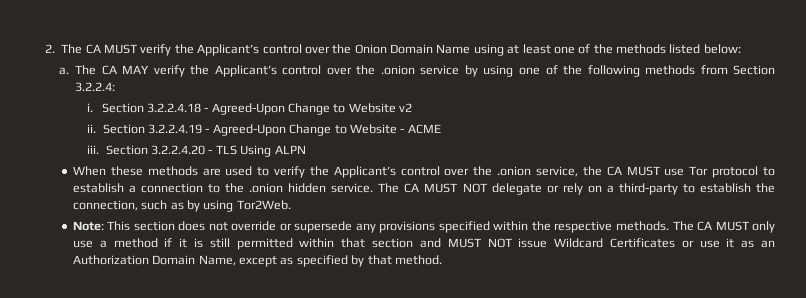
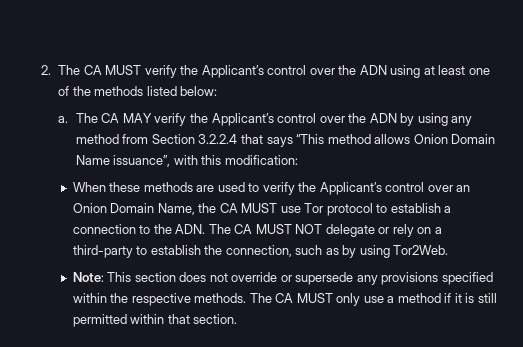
- 2. The CA MUST verify the Applicant’s control over the Onion Domain Name using at least one of the methods listed below:
+ 2. The CA MUST verify the Applicant’s control over the ADN using at least one of the methods listed below:
- The CA MAY verify the Applicant’s control over the .onion service by using one of the following methods from Section 3.2.2.4:
- i. Section 3.2.2.4.18 - Agreed-Upon Change to Website v2
- ii. Section 3.2.2.4.19 - Agreed-Upon Change to Website - ACME
- iii. Section 3.2.2.4.20 - TLS Using ALPN
+ The CA MAY verify the Applicant’s control over the ADN by using any method from Section 3.2.2.4 that says “This method allows Onion Domain Name issuance”, with this modification:
- When these methods are used to verify the Applicant’s control over the .onion service, the CA MUST use Tor protocol to establish a connection to the .onion hidden service. The CA MUST NOT delegate or rely on a third-party to establish the connection, such as by using Tor2Web.
+ When these methods are used to verify the Applicant’s control over an Onion Domain Name, the CA MUST use Tor protocol to establish a connection to the ADN. The CA MUST NOT delegate or rely on a third-party to establish the connection, such as by using Tor2Web.
- The CA MUST only use a method if it is still permitted within that section and MUST NOT issue Wildcard Certificates or use it as an Authorization Domain Name, except as specified by that method.
+ The CA MUST only use a method if it is still permitted within that section.

